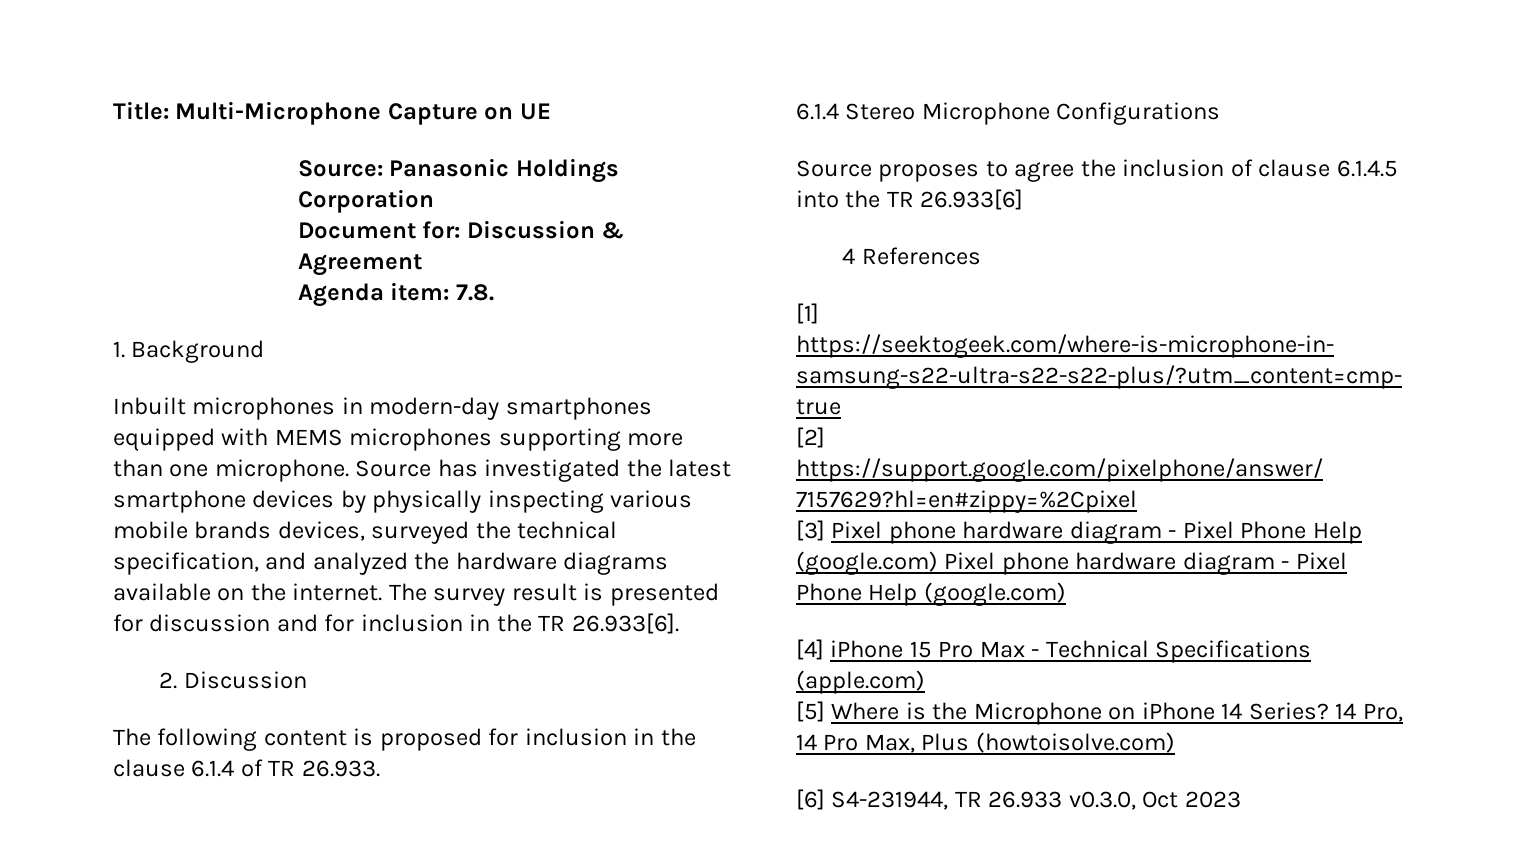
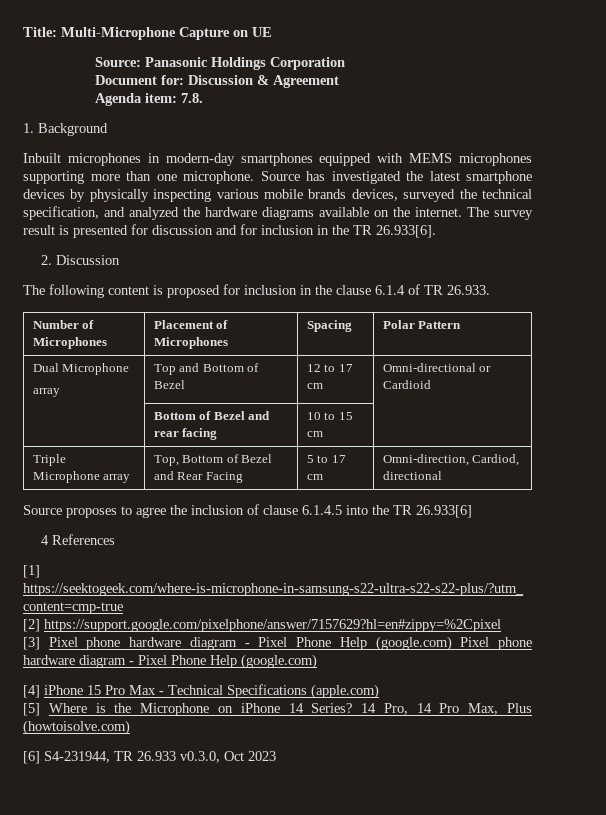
- 6.1.4 Stereo Microphone Configurations
+ Number of Microphones | Placement of Microphones | Spacing | Polar Pattern
+ Dual Microphone
+ array | Top and Bottom of Bezel | 12 to 17 cm | Omni-directional or Cardioid
+ | Bottom of Bezel and rear facing | 10 to 15 cm |
+ Triple Microphone array | Top, Bottom of Bezel and Rear Facing | 5 to 17 cm | Omni-direction, Cardiod, directional

